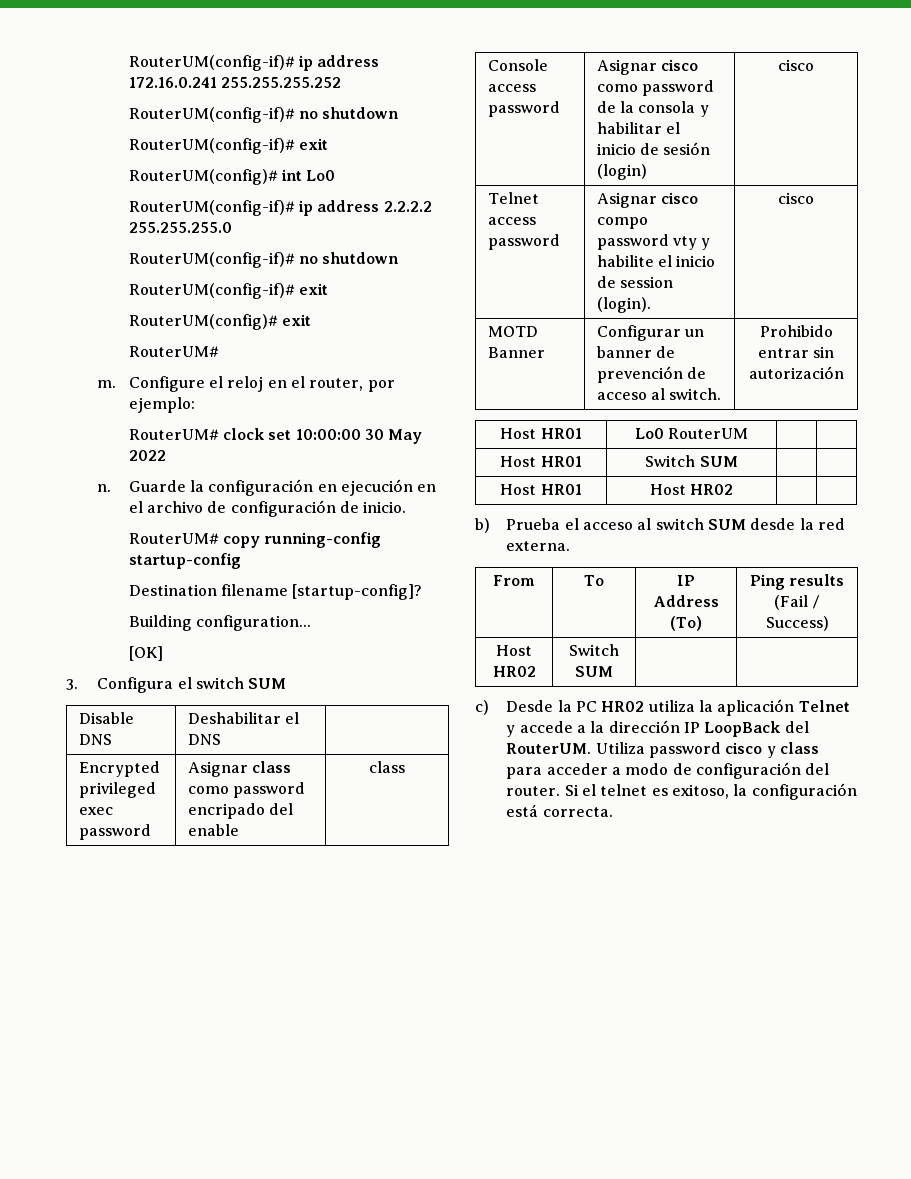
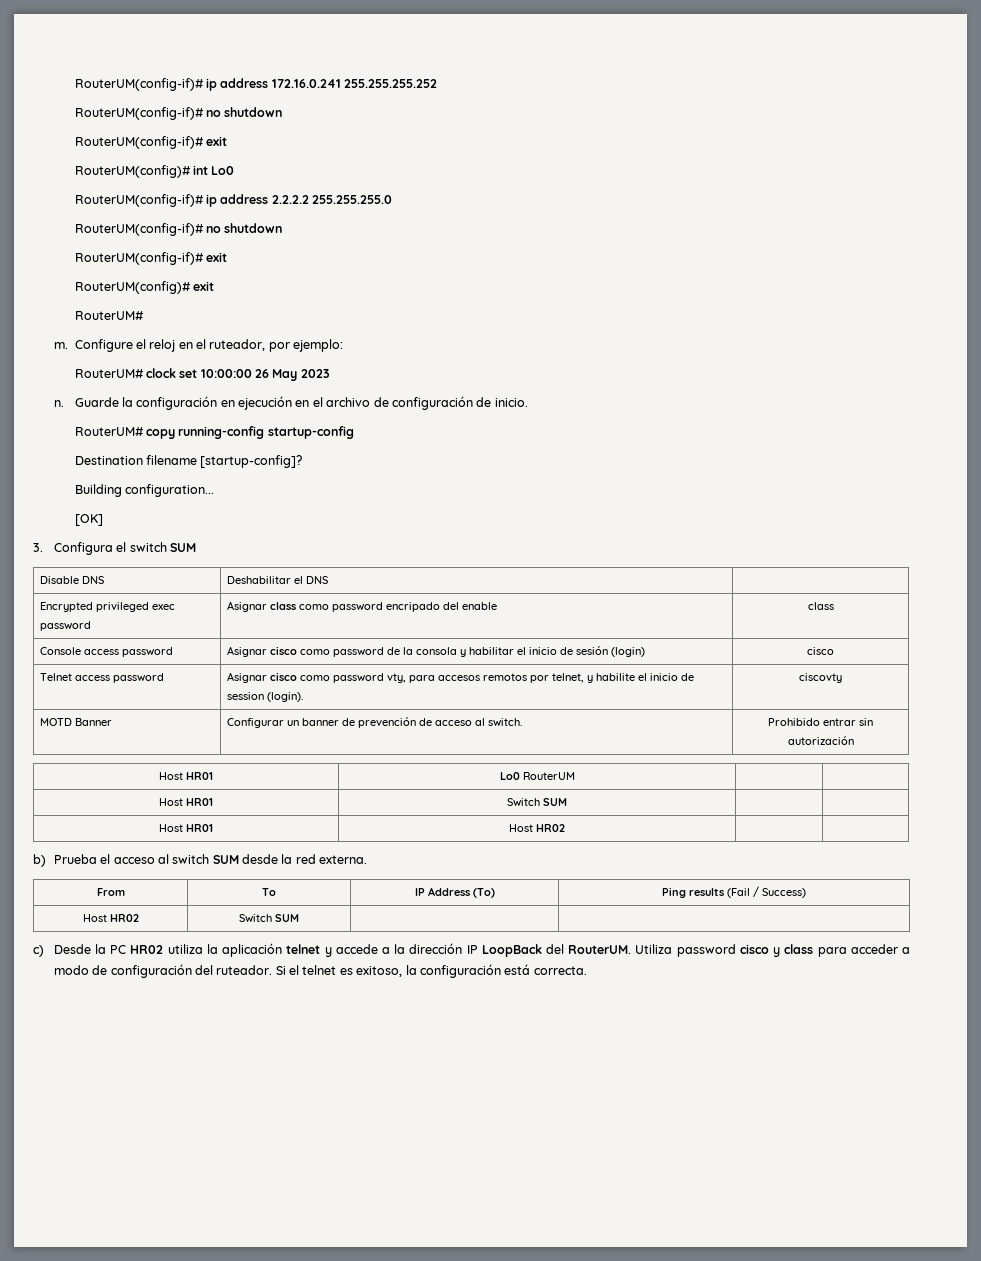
- Configure el reloj en el router, por ejemplo:
+ Configure el reloj en el ruteador, por ejemplo:
- RouterUM# clock set 10:00:00 30 May 2022
+ RouterUM# clock set 10:00:00 26 May 2023
- Telnet access password | Asignar cisco compo password vty y habilite el inicio de session (login). | cisco
+ Telnet access password | Asignar cisco como password vty, para accesos remotos por telnet, y habilite el inicio de session (login). | ciscovty
- c) Desde la PC HR02 utiliza la aplicación Telnet y accede a la dirección IP LoopBack del RouterUM.
+ c) Desde la PC HR02 utiliza la aplicación telnet y accede a la dirección IP LoopBack del RouterUM.
- Utiliza password cisco y class para acceder a modo de configuración del router.
+ Utiliza password cisco y class para acceder a modo de configuración del ruteador.

